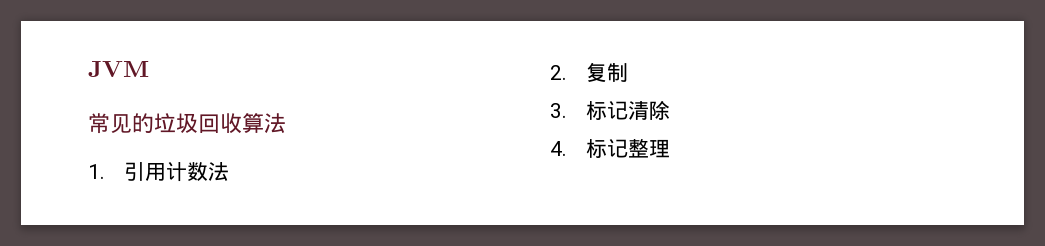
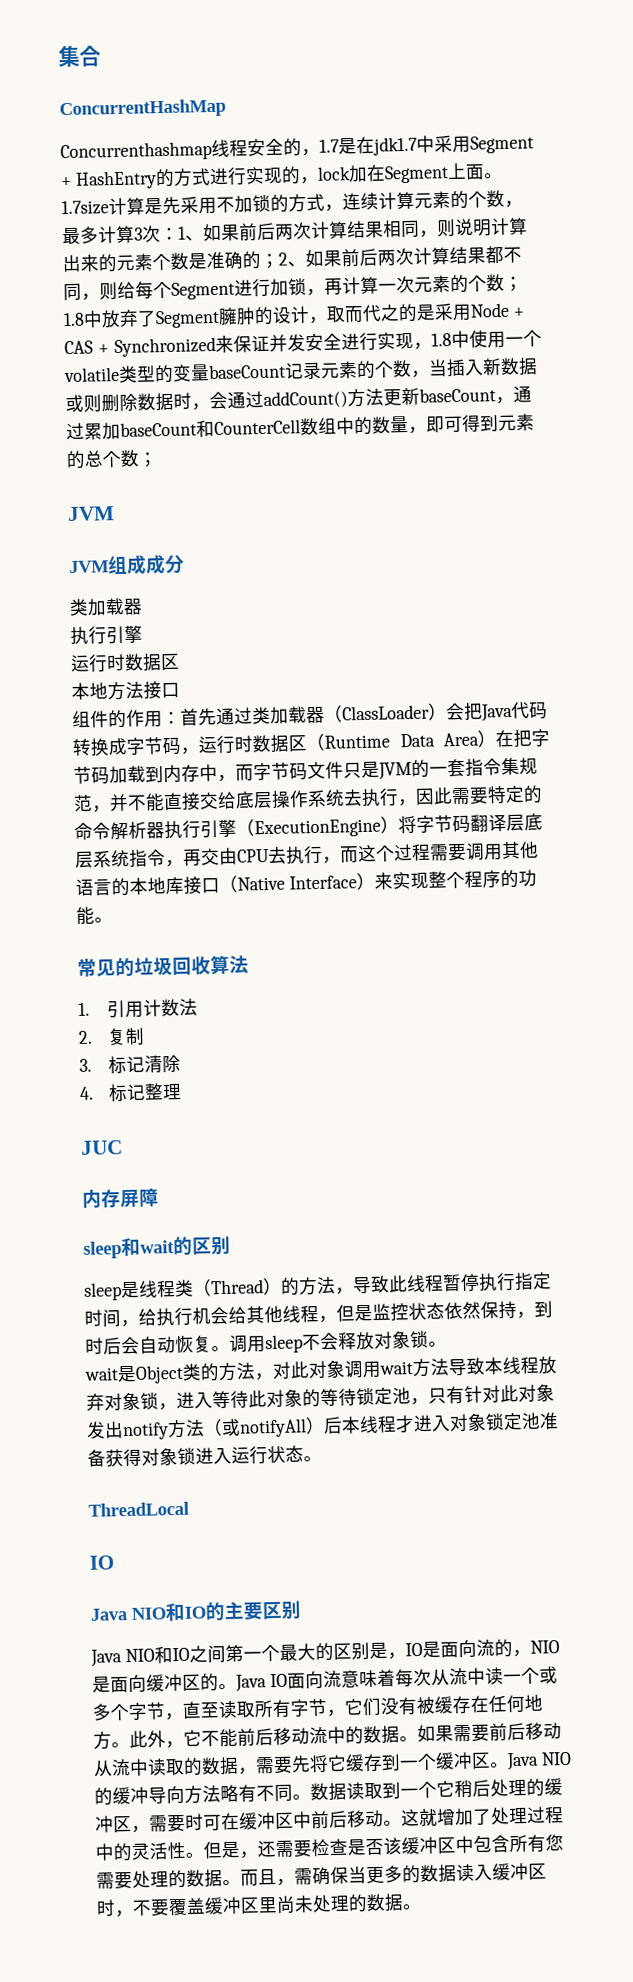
+ 集合
+ ConcurrentHashMap
+ Concurrenthashmap线程安全的，1.7是在jdk1.7中采用Segment + HashEntry的方式进行实现的，lock加在Segment上面。1.7size计算是先采用不加锁的方式，连续计算元素的个数，最多计算3次：1、如果前后两次计算结果相同，则说明计算出来的元素个数是准确的；2、如果前后两次计算结果都不同，则给每个Segment进行加锁，再计算一次元素的个数；1.8中放弃了Segment臃肿的设计，取而代之的是采用Node + CAS + Synchronized来保证并发安全进行实现，1.8中使用一个volatile类型的变量baseCount记录元素的个数，当插入新数据或则删除数据时，会通过addCount()方法更新baseCount，通过累加baseCount和CounterCell数组中的数量，即可得到元素的总个数；
  JVM
+ JVM组成成分
+ 类加载器
+ 执行引擎
+ 运行时数据区
+ 本地方法接口
+ 组件的作用：首先通过类加载器（ClassLoader）会把Java代码转换成字节码，运行时数据区（Runtime Data Area）在把字节码加载到内存中，而字节码文件只是JVM的一套指令集规范，并不能直接交给底层操作系统去执行，因此需要特定的命令解析器执行引擎（ExecutionEngine）将字节码翻译层底层系统指令，再交由CPU去执行，而这个过程需要调用其他语言的本地库接口（Native Interface）来实现整个程序的功能。
+ JUC
+ 内存屏障
+ sleep和wait的区别
+ sleep是线程类（Thread）的方法，导致此线程暂停执行指定时间，给执行机会给其他线程，但是监控状态依然保持，到时后会自动恢复。调用sleep不会释放对象锁。
+ wait是Object类的方法，对此对象调用wait方法导致本线程放弃对象锁，进入等待此对象的等待锁定池，只有针对此对象发出notify方法（或notifyAll）后本线程才进入对象锁定池准备获得对象锁进入运行状态。
+ ThreadLocal
+ IO
+ Java NIO和IO的主要区别
+ Java NIO和IO之间第一个最大的区别是，IO是面向流的，NIO是面向缓冲区的。Java IO面向流意味着每次从流中读一个或多个字节，直至读取所有字节，它们没有被缓存在任何地方。此外，它不能前后移动流中的数据。如果需要前后移动从流中读取的数据，需要先将它缓存到一个缓冲区。Java NIO的缓冲导向方法略有不同。数据读取到一个它稍后处理的缓冲区，需要时可在缓冲区中前后移动。这就增加了处理过程中的灵活性。但是，还需要检查是否该缓冲区中包含所有您需要处理的数据。而且，需确保当更多的数据读入缓冲区时，不要覆盖缓冲区里尚未处理的数据。

